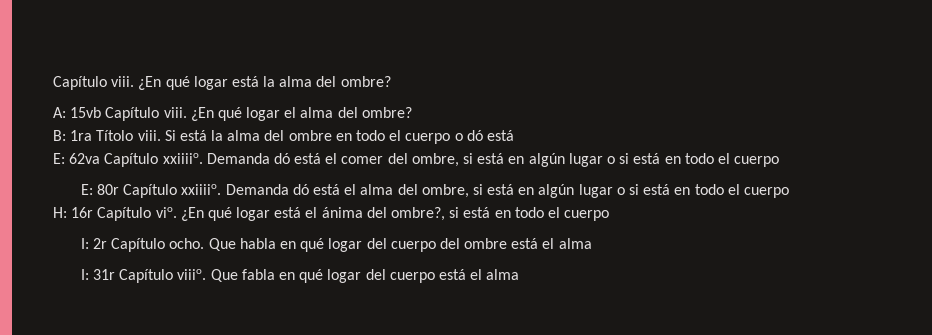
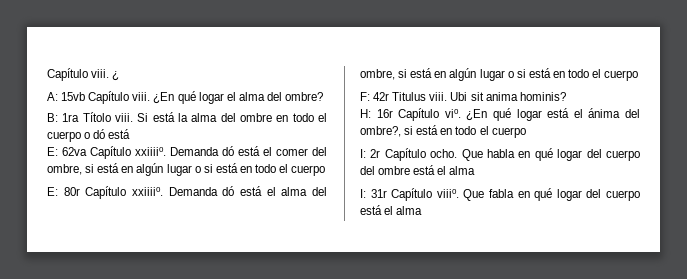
- Capítulo viii. ¿En qué logar está la alma del ombre?
+ Capítulo viii. ¿
+ F: 42r Titulus viii. Ubi sit anima hominis?

